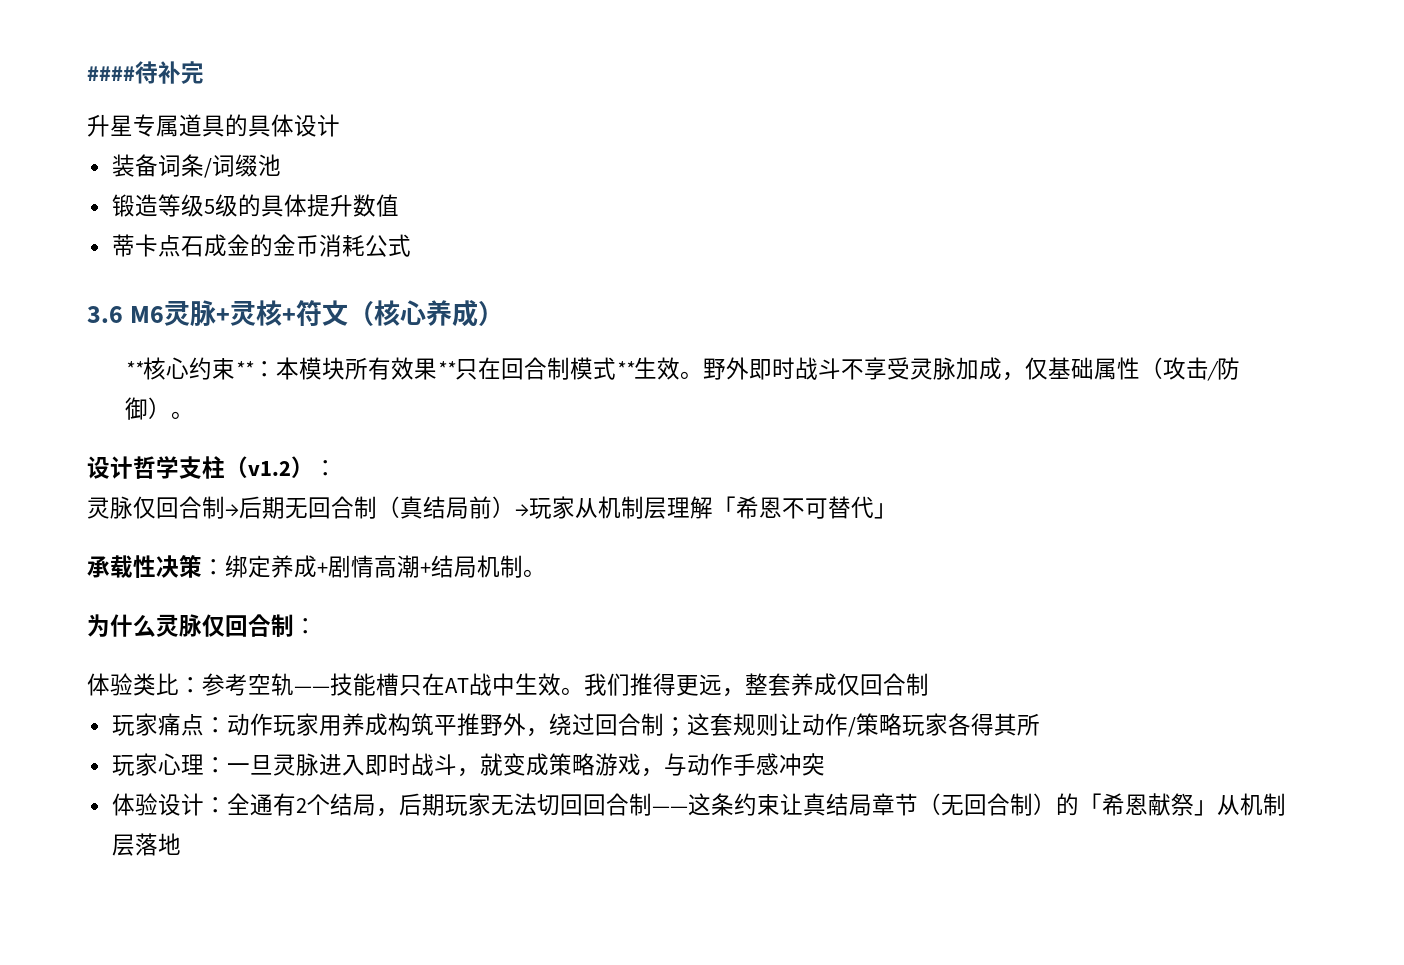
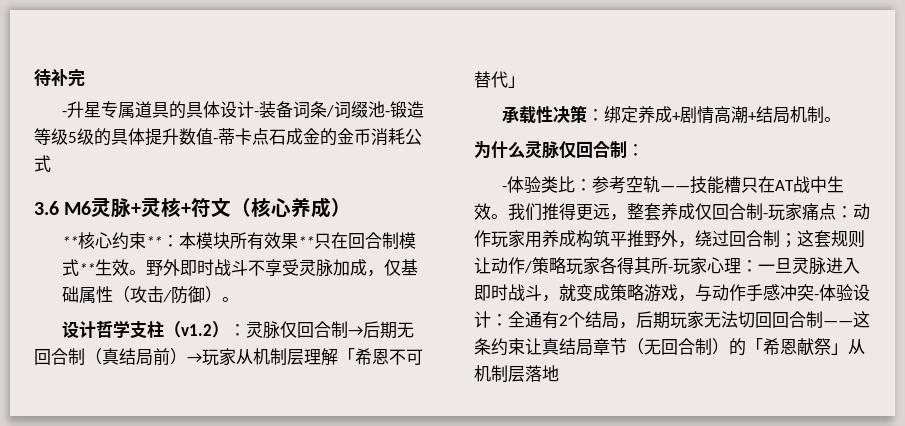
- ####待补完
+ 待补完
- 升星专属道具的具体设计
- 装备词条/词缀池
- 锻造等级5级的具体提升数值
- 蒂卡点石成金的金币消耗公式
+ -升星专属道具的具体设计-装备词条/词缀池-锻造等级5级的具体提升数值-蒂卡点石成金的金币消耗公式
- 设计哲学支柱（v1.2）：
- 灵脉仅回合制→后期无回合制（真结局前）→玩家从机制层理解「希恩不可替代」
+ 设计哲学支柱（v1.2）：灵脉仅回合制→后期无回合制（真结局前）→玩家从机制层理解「希恩不可替代」
- 体验类比：参考空轨——技能槽只在AT战中生效。
+ -体验类比：参考空轨——技能槽只在AT战中生效。
- 我们推得更远，整套养成仅回合制
- 玩家痛点：
+ 我们推得更远，整套养成仅回合制-玩家痛点：
- 这套规则让动作/策略玩家各得其所
- 玩家心理：
+ 这套规则让动作/策略玩家各得其所-玩家心理：
- 一旦灵脉进入即时战斗，就变成策略游戏，与动作手感冲突
- 体验设计：
+ 一旦灵脉进入即时战斗，就变成策略游戏，与动作手感冲突-体验设计：

